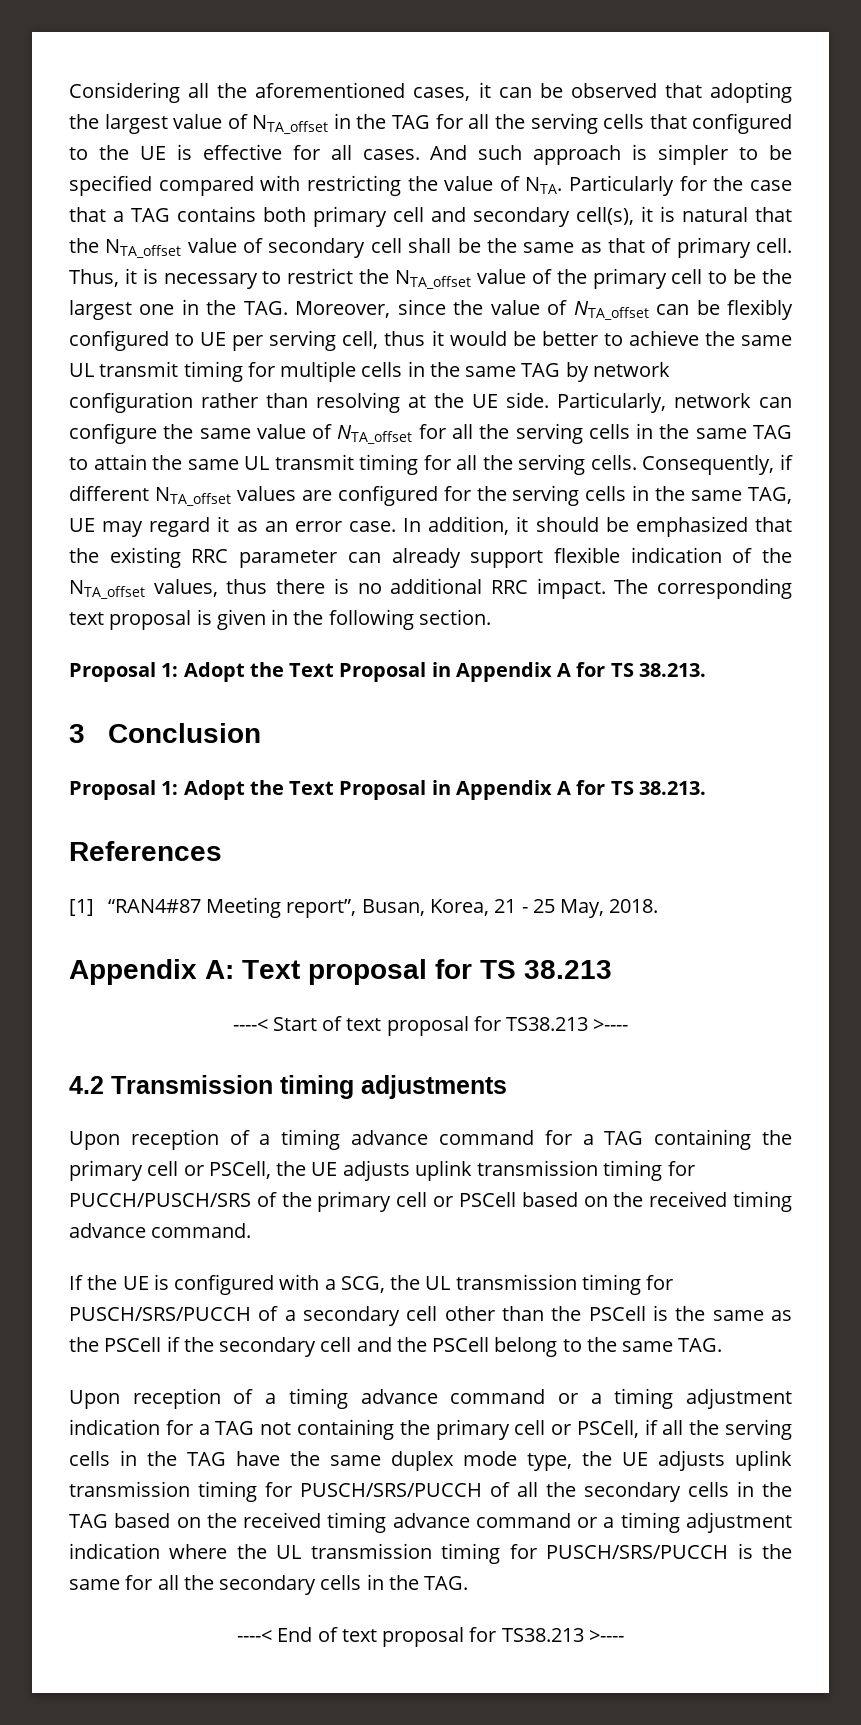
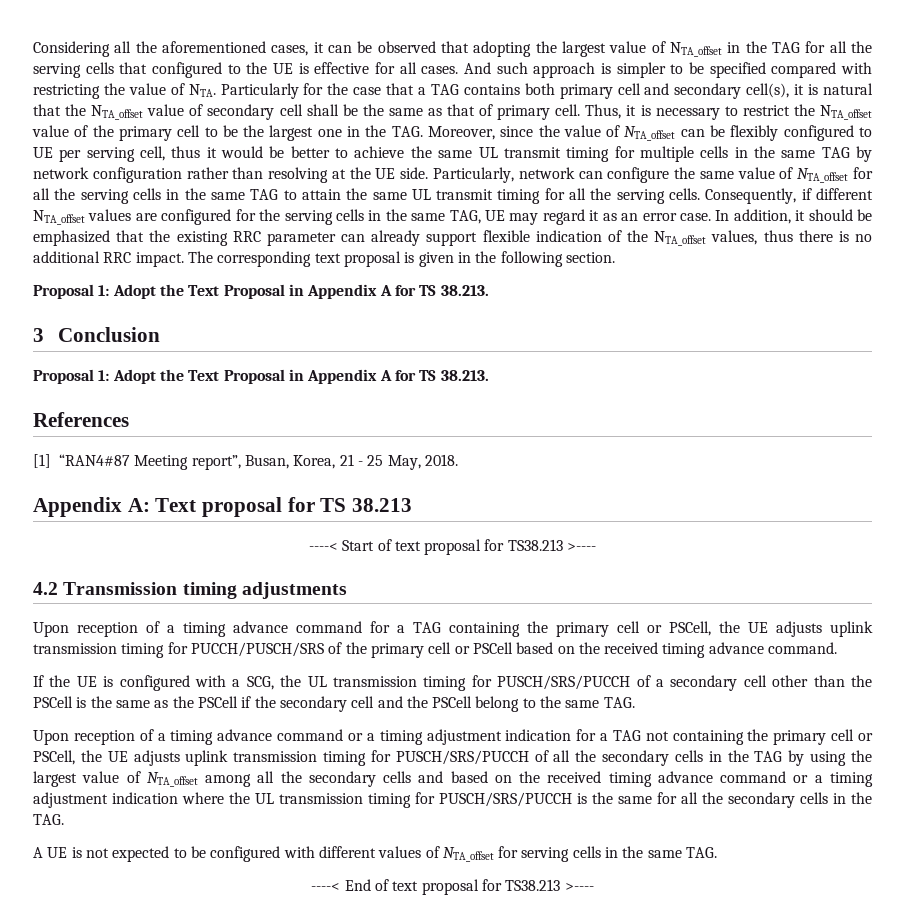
- Upon reception of a timing advance command or a timing adjustment indication for a TAG not containing the primary cell or PSCell, if all the serving cells in the TAG have the same duplex mode type, the UE adjusts uplink transmission timing for PUSCH/SRS/PUCCH of all the secondary cells in the TAG based on the received timing advance command or a timing adjustment indication where the UL transmission timing for PUSCH/SRS/PUCCH is the same for all the secondary cells in the TAG.
+ Upon reception of a timing advance command or a timing adjustment indication for a TAG not containing the primary cell or PSCell, the UE adjusts uplink transmission timing for PUSCH/SRS/PUCCH of all the secondary cells in the TAG by using the largest value of NTA_offset among all the secondary cells and based on the received timing advance command or a timing adjustment indication where the UL transmission timing for PUSCH/SRS/PUCCH is the same for all the secondary cells in the TAG.
+ A UE is not expected to be configured with different values of NTA_offset for serving cells in the same TAG.

